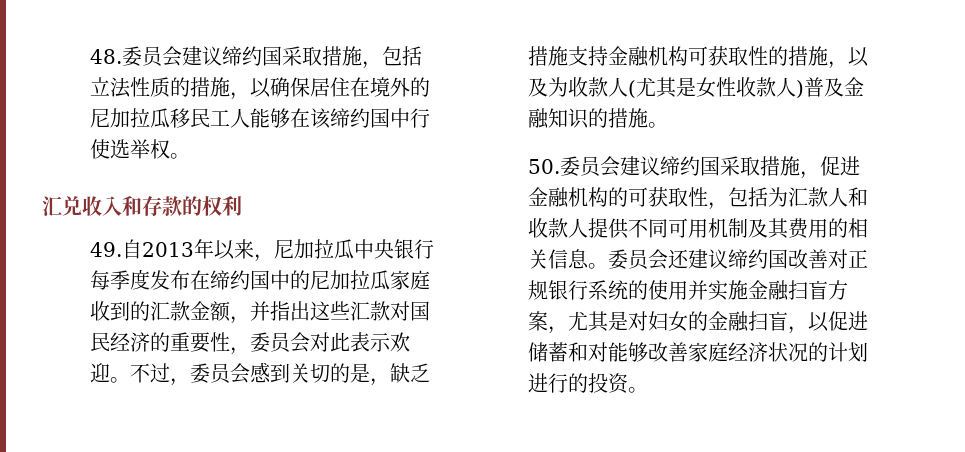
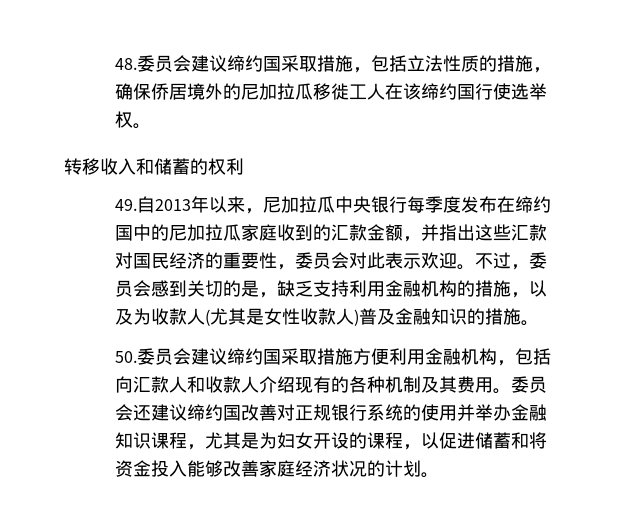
- 48.委员会建议缔约国采取措施，包括立法性质的措施，以确保居住在境外的尼加拉瓜移民工人能够在该缔约国中行使选举权。
+ 48.委员会建议缔约国采取措施，包括立法性质的措施，确保侨居境外的尼加拉瓜移徙工人在该缔约国行使选举权。
- 汇兑收入和存款的权利
+ 转移收入和储蓄的权利
- 不过，委员会感到关切的是，缺乏措施支持金融机构可获取性的措施，以及为收款人(尤其是女性收款人)普及金融知识的措施。
+ 不过，委员会感到关切的是，缺乏支持利用金融机构的措施，以及为收款人(尤其是女性收款人)普及金融知识的措施。
- 50.委员会建议缔约国采取措施，促进金融机构的可获取性，包括为汇款人和收款人提供不同可用机制及其费用的相关信息。
+ 50.委员会建议缔约国采取措施方便利用金融机构，包括向汇款人和收款人介绍现有的各种机制及其费用。
- 委员会还建议缔约国改善对正规银行系统的使用并实施金融扫盲方案，尤其是对妇女的金融扫盲，以促进储蓄和对能够改善家庭经济状况的计划进行的投资。
+ 委员会还建议缔约国改善对正规银行系统的使用并举办金融知识课程，尤其是为妇女开设的课程，以促进储蓄和将资金投入能够改善家庭经济状况的计划。

